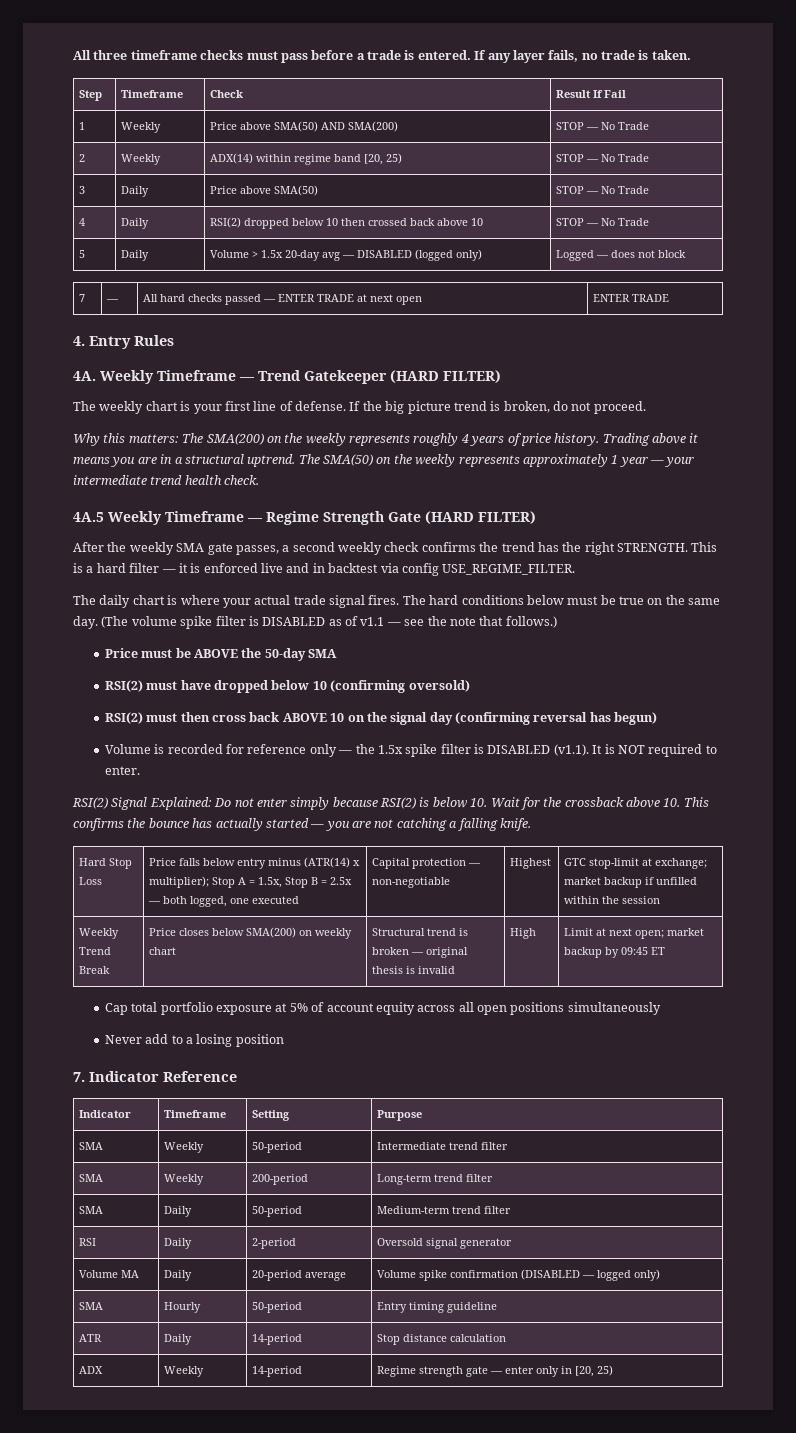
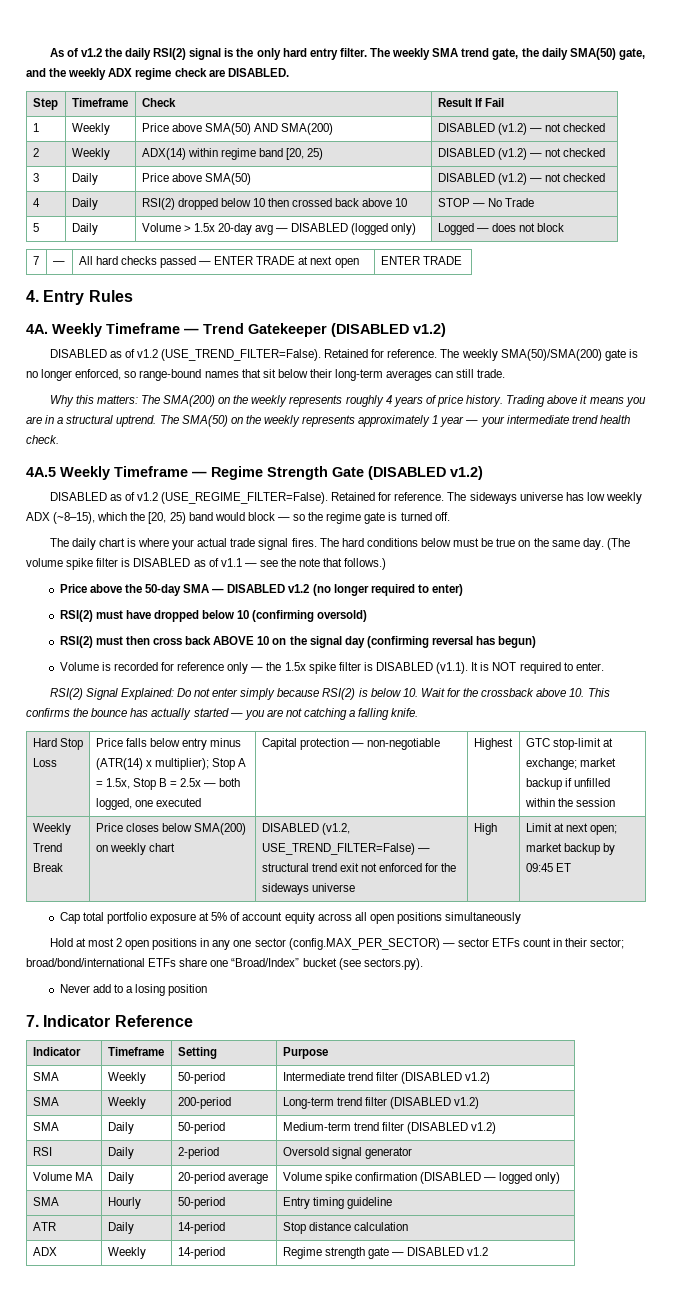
- All three timeframe checks must pass before a trade is entered. If any layer fails, no trade is taken.
+ As of v1.2 the daily RSI(2) signal is the only hard entry filter. The weekly SMA trend gate, the daily SMA(50) gate, and the weekly ADX regime check are DISABLED.
- 1 | Weekly | Price above SMA(50) AND SMA(200) | STOP — No Trade
+ 1 | Weekly | Price above SMA(50) AND SMA(200) | DISABLED (v1.2) — not checked
- 2 | Weekly | ADX(14) within regime band [20, 25) | STOP — No Trade
+ 2 | Weekly | ADX(14) within regime band [20, 25) | DISABLED (v1.2) — not checked
- 3 | Daily | Price above SMA(50) | STOP — No Trade
+ 3 | Daily | Price above SMA(50) | DISABLED (v1.2) — not checked
- Weekly Timeframe — Trend Gatekeeper (HARD FILTER)
- The weekly chart is your first line of defense. If the big picture trend is broken, do not proceed.
+ Weekly Timeframe — Trend Gatekeeper (DISABLED v1.2)
+ DISABLED as of v1.2 (USE_TREND_FILTER=False). Retained for reference. The weekly SMA(50)/SMA(200) gate is no longer enforced, so range-bound names that sit below their long-term averages can still trade.
- 4A.5 Weekly Timeframe — Regime Strength Gate (HARD FILTER)
- After the weekly SMA gate passes, a second weekly check confirms the trend has the right STRENGTH. This is a hard filter — it is enforced live and in backtest via config USE_REGIME_FILTER.
+ 4A.5 Weekly Timeframe — Regime Strength Gate (DISABLED v1.2)
+ DISABLED as of v1.2 (USE_REGIME_FILTER=False). Retained for reference. The sideways universe has low weekly ADX (~8–15), which the [20, 25) band would block — so the regime gate is turned off.
- Price must be ABOVE the 50-day SMA
+ Price above the 50-day SMA — DISABLED v1.2 (no longer required to enter)
- Weekly Trend Break | Price closes below SMA(200) on weekly chart | Structural trend is broken — original thesis is invalid | High | Limit at next open; market backup by 09:45 ET
+ Weekly Trend Break | Price closes below SMA(200) on weekly chart | DISABLED (v1.2, USE_TREND_FILTER=False) — structural trend exit not enforced for the sideways universe | High | Limit at next open; market backup by 09:45 ET
+ Hold at most 2 open positions in any one sector (config.MAX_PER_SECTOR) — sector ETFs count in their sector; broad/bond/international ETFs share one “Broad/Index” bucket (see sectors.py).
- SMA | Weekly | 50-period | Intermediate trend filter
+ SMA | Weekly | 50-period | Intermediate trend filter (DISABLED v1.2)
- SMA | Weekly | 200-period | Long-term trend filter
+ SMA | Weekly | 200-period | Long-term trend filter (DISABLED v1.2)
- SMA | Daily | 50-period | Medium-term trend filter
+ SMA | Daily | 50-period | Medium-term trend filter (DISABLED v1.2)
- ADX | Weekly | 14-period | Regime strength gate — enter only in [20, 25)
+ ADX | Weekly | 14-period | Regime strength gate — DISABLED v1.2

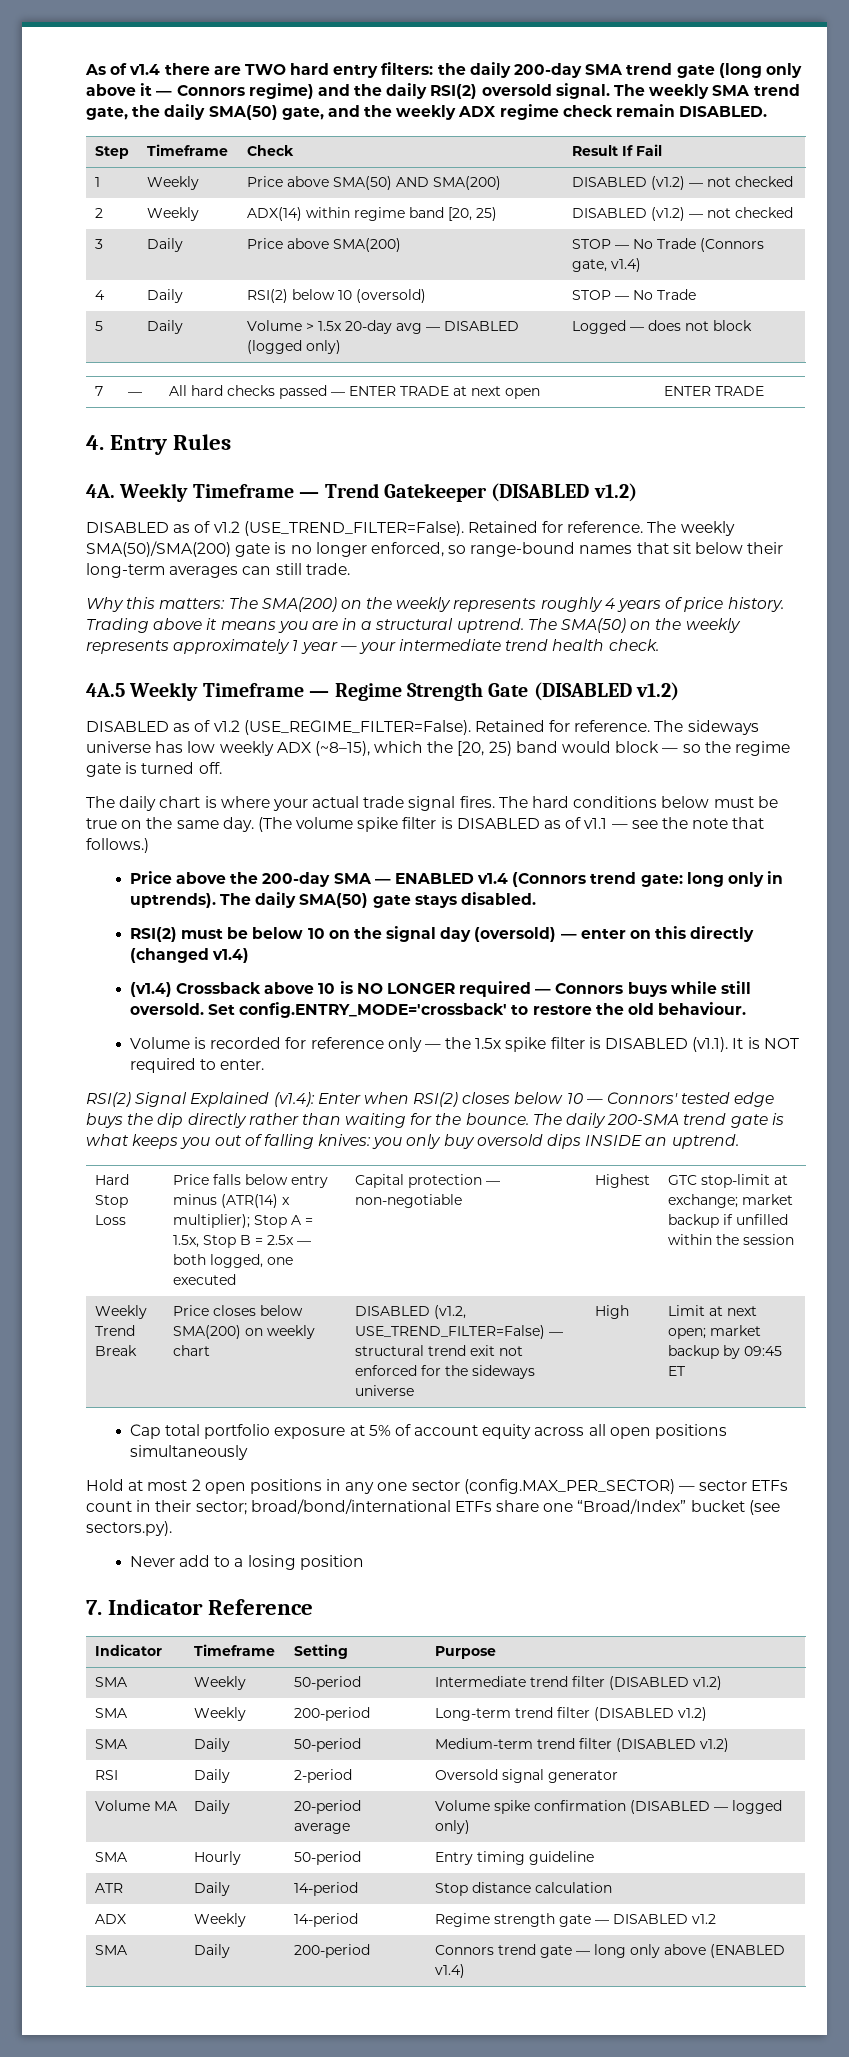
- As of v1.2 the daily RSI(2) signal is the only hard entry filter.
+ As of v1.4 there are TWO hard entry filters: the daily 200-day SMA trend gate (long only above it — Connors regime) and the daily RSI(2) oversold signal.
- The weekly SMA trend gate, the daily SMA(50) gate, and the weekly ADX regime check are DISABLED.
+ The weekly SMA trend gate, the daily SMA(50) gate, and the weekly ADX regime check remain DISABLED.
- 3 | Daily | Price above SMA(50) | DISABLED (v1.2) — not checked
+ 3 | Daily | Price above SMA(200) | STOP — No Trade (Connors gate, v1.4)
- 4 | Daily | RSI(2) dropped below 10 then crossed back above 10 | STOP — No Trade
+ 4 | Daily | RSI(2) below 10 (oversold) | STOP — No Trade
- Price above the 50-day SMA — DISABLED v1.2 (no longer required to enter)
- RSI(2) must have dropped below 10 (confirming oversold)
- RSI(2) must then cross back ABOVE 10 on the signal day (confirming reversal has begun)
+ Price above the 200-day SMA — ENABLED v1.4 (Connors trend gate: long only in uptrends). The daily SMA(50) gate stays disabled.
+ RSI(2) must be below 10 on the signal day (oversold) — enter on this directly (changed v1.4)
+ (v1.4) Crossback above 10 is NO LONGER required — Connors buys while still oversold. Set config.ENTRY_MODE='crossback' to restore the old behaviour.
- RSI(2) Signal Explained: Do not enter simply because RSI(2) is below 10. Wait for the crossback above 10. This confirms the bounce has actually started — you are not catching a falling knife.
+ RSI(2) Signal Explained (v1.4): Enter when RSI(2) closes below 10 — Connors' tested edge buys the dip directly rather than waiting for the bounce. The daily 200-SMA trend gate is what keeps you out of falling knives: you only buy oversold dips INSIDE an uptrend.
+ SMA | Daily | 200-period | Connors trend gate — long only above (ENABLED v1.4)

